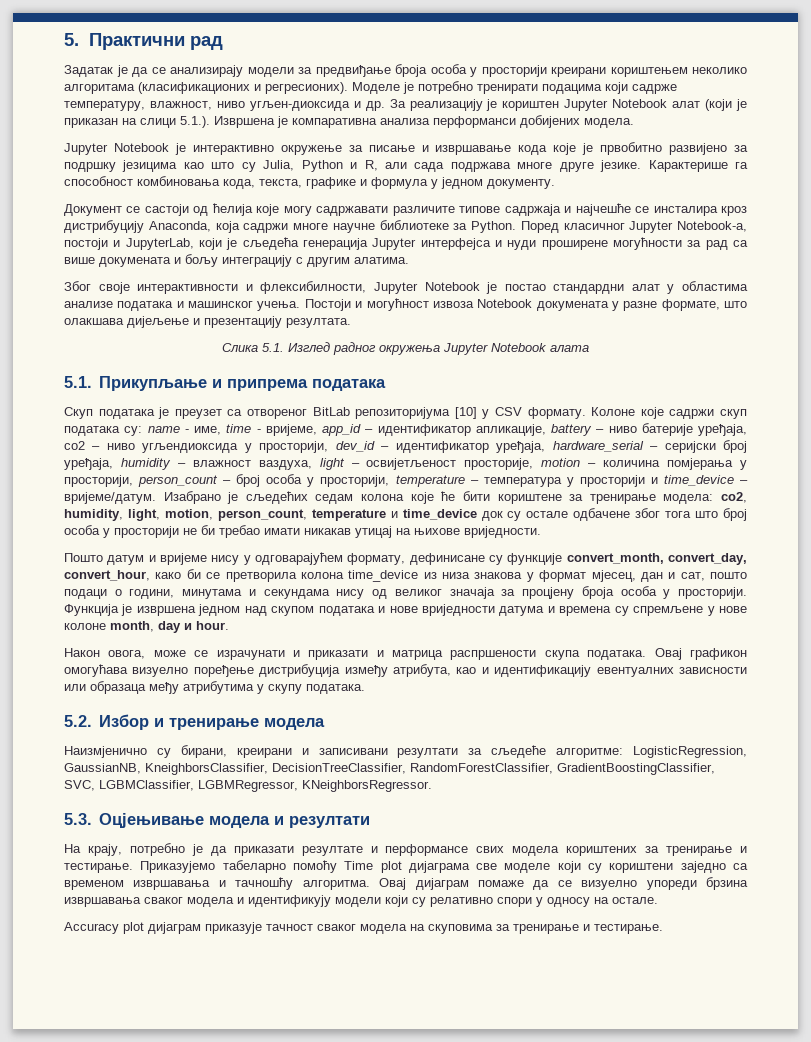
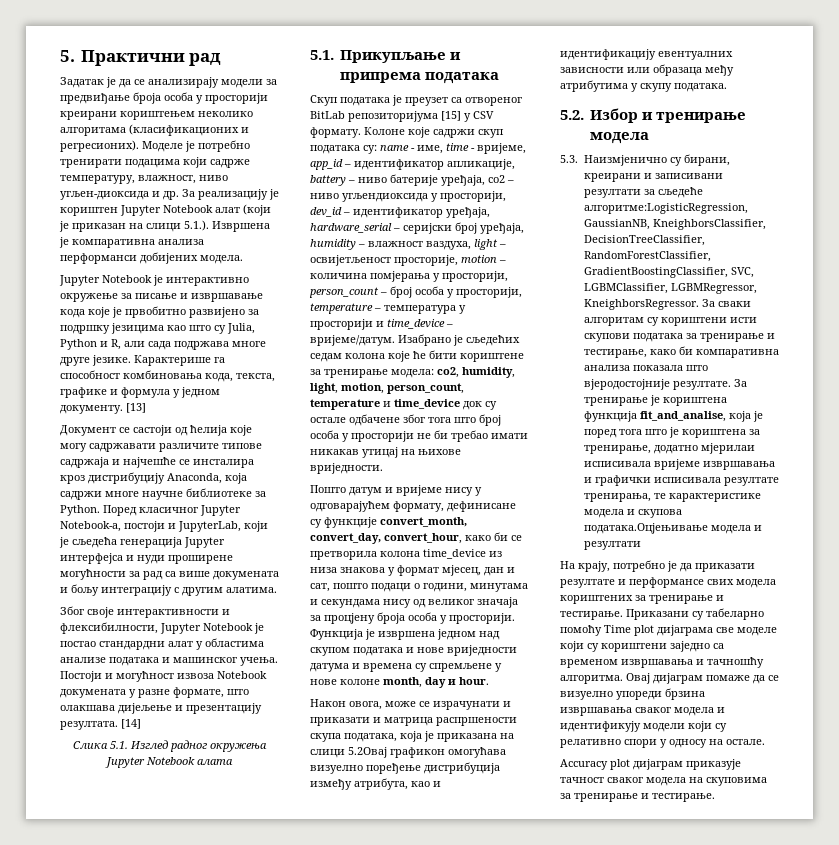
+ [13]
+ [14]
- Скуп података је преузет са отвореног BitLab репозиторијума [10] у CSV формату.
+ Скуп података је преузет са отвореног BitLab репозиторијума [15] у CSV формату.
- Након овога, може се израчунати и приказати и матрица распршености скупа података. Овај графикон омогућава визуелно поређење дистрибуција између атрибута, као и идентификацију евентуалних зависности или образаца међу атрибутима у скупу података.
+ Након овога, може се израчунати и приказати и матрица распршености скупа података, која је приказана на слици 5.2Овај графикон омогућава визуелно поређење дистрибуција између атрибута, као и идентификацију евентуалних зависности или образаца међу атрибутима у скупу података.
- Наизмјенично су бирани, креирани и записивани резултати за сљедеће алгоритме: LogisticRegression, GaussianNB, KneighborsClassifier, DecisionTreeClassifier, RandomForestClassifier, GradientBoostingClassifier, SVC, LGBMClassifier, LGBMRegressor, KNeighborsRegressor.
- 5.3. Оцјењивање модела и резултати
+ 5.3. Наизмјенично су бирани, креирани и записивани резултати за сљедеће алгоритме:LogisticRegression, GaussianNB, KneighborsClassifier, DecisionTreeClassifier, RandomForestClassifier, GradientBoostingClassifier, SVC, LGBMClassifier, LGBMRegressor, KneighborsRegressor. За сваки алгоритам су кориштени исти скупови података за тренирање и тестирање, како би компаративна анализа показала што вјеродостојније резултате. За тренирање је кориштена функција fit_and_analise, која је поред тога што је кориштена за тренирање, додатно мјерилаи исписивала вријеме извршавања и графички исписивала резултате тренирања, те карактеристике модела и скупова података.Оцјењивање модела и резултати
- Приказујемо табеларно помоћу Time plot дијаграма све моделе који су кориштени заједно са временом извршавања и тачношћу алгоритма.
+ Приказани су табеларно помоћу Time plot дијаграма све моделе који су кориштени заједно са временом извршавања и тачношћу алгоритма.

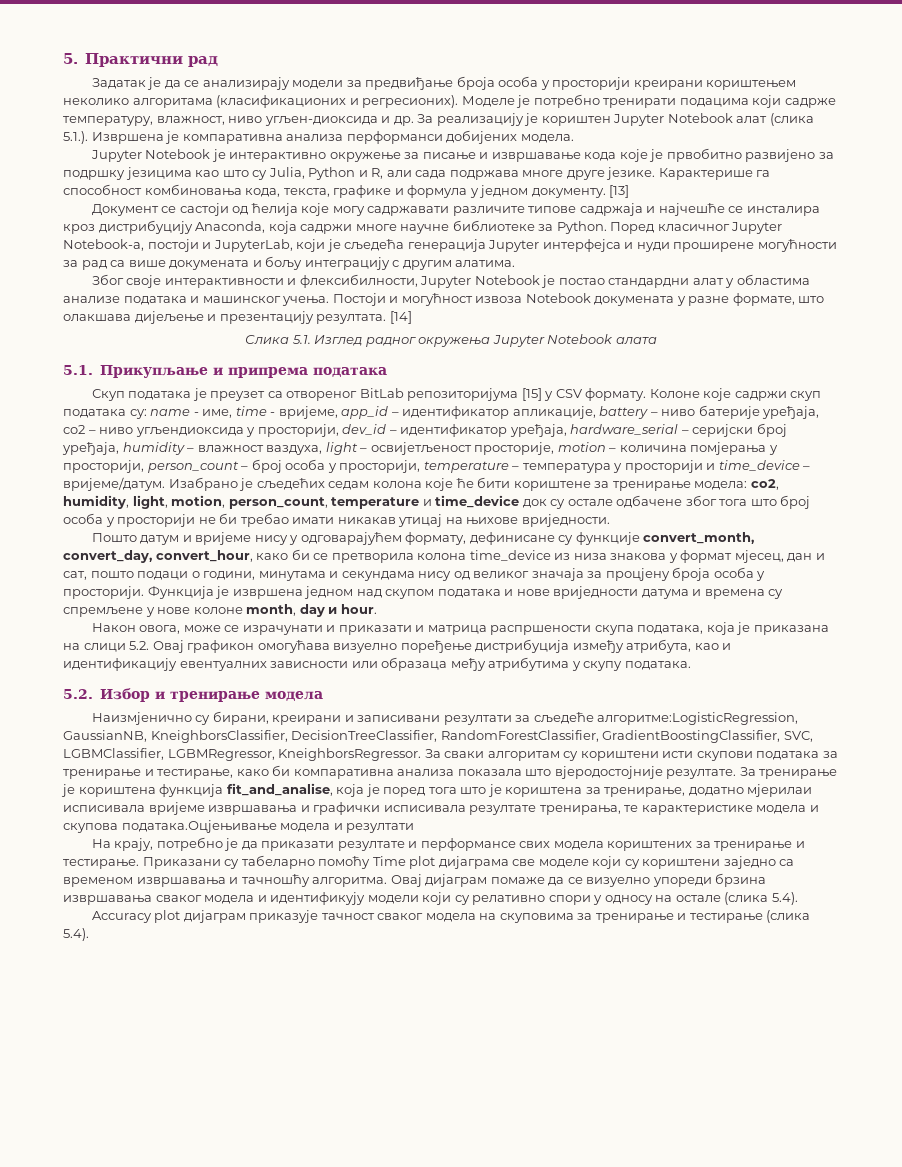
- Моделе је потребно тренирати подацима који садрже температуру, влажност, ниво угљен-диоксида и др. За реализацију је кориштен Jupyter Notebook алат (који је приказан на слици 5.1.). Извршена је компаративна анализа перформанси добијених модела.
+ Моделе је потребно тренирати подацима који садрже температуру, влажност, ниво угљен-диоксида и др. За реализацију је кориштен Jupyter Notebook алат (слика 5.1.). Извршена је компаративна анализа перформанси добијених модела.
- Након овога, може се израчунати и приказати и матрица распршености скупа података, која је приказана на слици 5.2Овај графикон омогућава визуелно поређење дистрибуција између атрибута, као и идентификацију евентуалних зависности или образаца међу атрибутима у скупу података.
+ Након овога, може се израчунати и приказати и матрица распршености скупа података, која је приказана на слици 5.2. Овај графикон омогућава визуелно поређење дистрибуција између атрибута, као и идентификацију евентуалних зависности или образаца међу атрибутима у скупу података.
- 5.3. Наизмјенично су бирани, креирани и записивани резултати за сљедеће алгоритме:LogisticRegression, GaussianNB, KneighborsClassifier, DecisionTreeClassifier, RandomForestClassifier, GradientBoostingClassifier, SVC, LGBMClassifier, LGBMRegressor, KneighborsRegressor.
+ Наизмјенично су бирани, креирани и записивани резултати за сљедеће алгоритме:LogisticRegression, GaussianNB, KneighborsClassifier, DecisionTreeClassifier, RandomForestClassifier, GradientBoostingClassifier, SVC, LGBMClassifier, LGBMRegressor, KneighborsRegressor.
- Овај дијаграм помаже да се визуелно упореди брзина извршавања сваког модела и идентификују модели који су релативно спори у односу на остале.
+ Овај дијаграм помаже да се визуелно упореди брзина извршавања сваког модела и идентификују модели који су релативно спори у односу на остале (слика 5.4).
- Accuracy plot дијаграм приказује тачност сваког модела на скуповима за тренирање и тестирање.
+ Accuracy plot дијаграм приказује тачност сваког модела на скуповима за тренирање и тестирање (слика 5.4).

